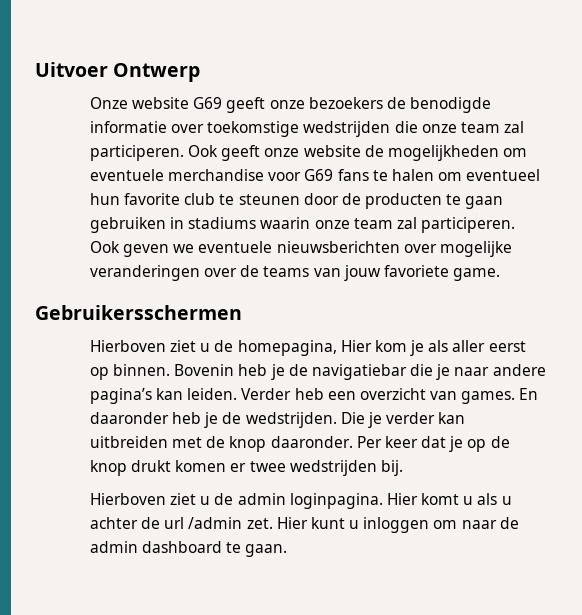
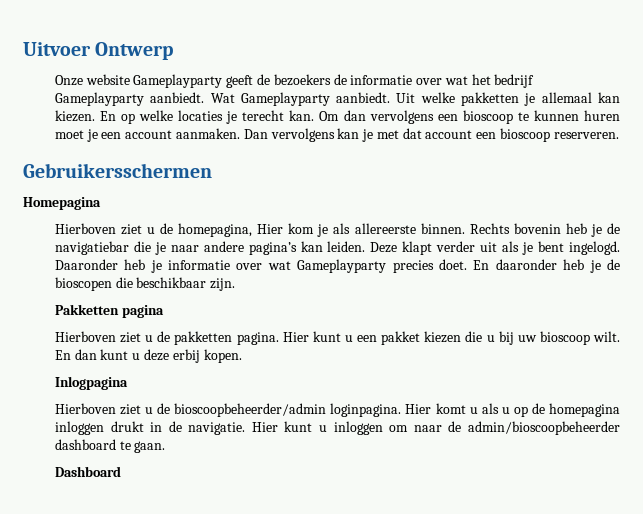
- Onze website G69 geeft onze bezoekers de benodigde informatie over toekomstige wedstrijden die onze team zal participeren. Ook geeft onze website de mogelijkheden om eventuele merchandise voor G69 fans te halen om eventueel hun favorite club te steunen door de producten te gaan gebruiken in stadiums waarin onze team zal participeren. Ook geven we eventuele nieuwsberichten over mogelijke veranderingen over de teams van jouw favoriete game.
+ Onze website Gameplayparty geeft de bezoekers de informatie over wat het bedrijf Gameplayparty aanbiedt. Wat Gameplayparty aanbiedt. Uit welke pakketten je allemaal kan kiezen. En op welke locaties je terecht kan. Om dan vervolgens een bioscoop te kunnen huren moet je een account aanmaken. Dan vervolgens kan je met dat account een bioscoop reserveren.
+ Homepagina
- Hierboven ziet u de homepagina, Hier kom je als aller eerst op binnen. Bovenin heb je de navigatiebar die je naar andere pagina’s kan leiden.
+ Hierboven ziet u de homepagina, Hier kom je als allereerste binnen. Rechts bovenin heb je de navigatiebar die je naar andere pagina’s kan leiden.
- Verder heb een overzicht van games.
+ Deze klapt verder uit als je bent ingelogd. Daaronder heb je informatie over wat Gameplayparty precies doet.
- En daaronder heb je de wedstrijden. Die je verder kan uitbreiden met de knop daaronder. Per keer dat je op de knop drukt komen er twee wedstrijden bij.
- Hierboven ziet u de admin loginpagina.
+ En daaronder heb je de bioscopen die beschikbaar zijn.
+ Pakketten pagina
+ Hierboven ziet u de pakketten pagina. Hier kunt u een pakket kiezen die u bij uw bioscoop wilt. En dan kunt u deze erbij kopen.
+ Inlogpagina
+ Hierboven ziet u de bioscoopbeheerder/admin loginpagina.
- Hier komt u als u achter de url /admin zet.
+ Hier komt u als u op de homepagina inloggen drukt in de navigatie.
- Hier kunt u inloggen om naar de admin dashboard te gaan.
+ Hier kunt u inloggen om naar de admin/bioscoopbeheerder dashboard te gaan.
+ Dashboard

